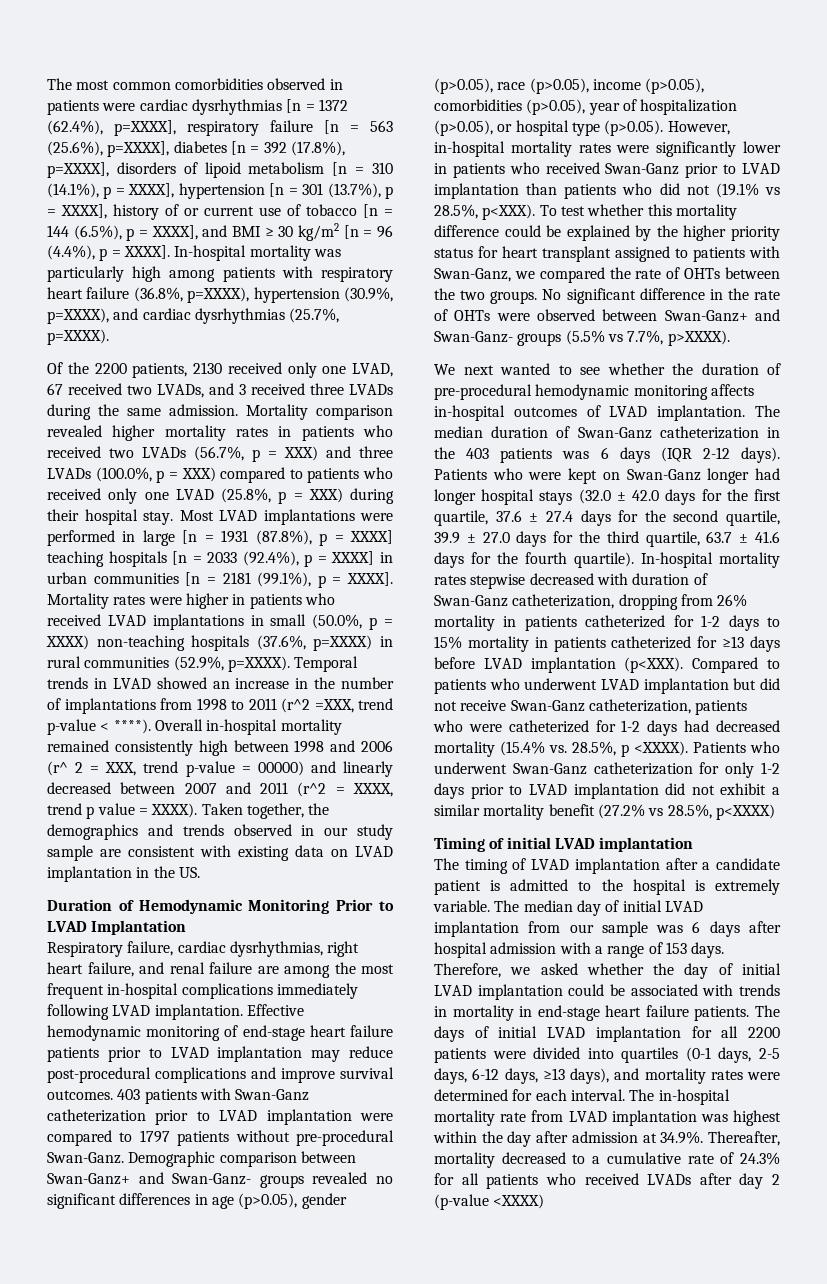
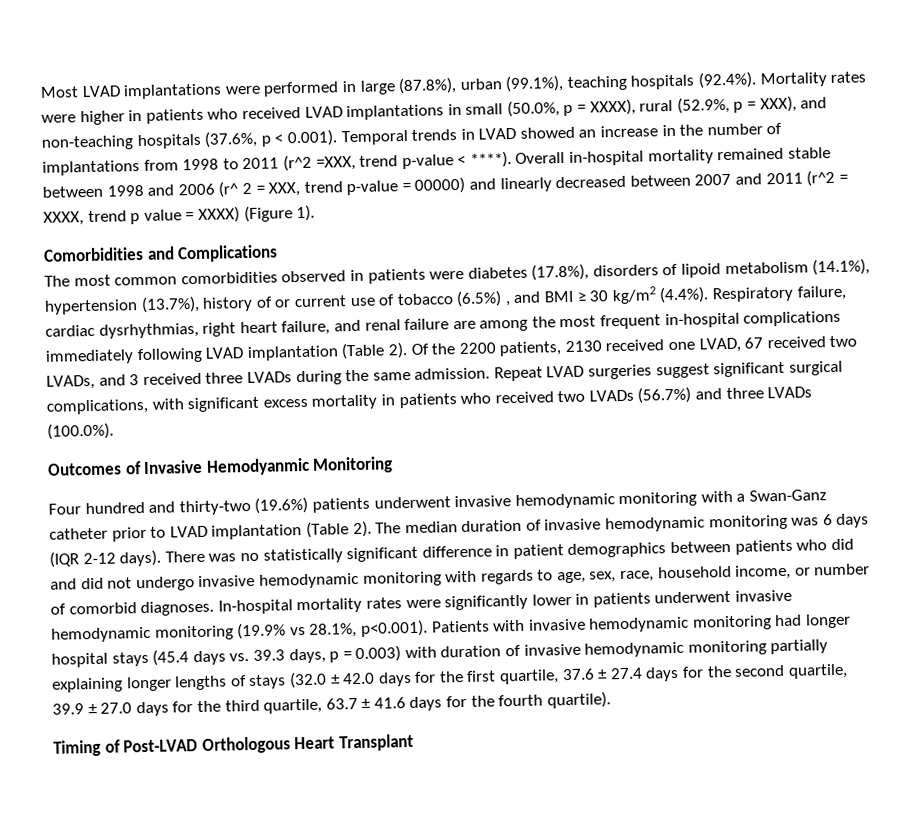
- The most common comorbidities observed in patients were cardiac dysrhythmias [n = 1372 (62.4%), p=XXXX], respiratory failure [n = 563 (25.6%), p=XXXX], diabetes [n = 392 (17.8%), p=XXXX], disorders of lipoid metabolism [n = 310 (14.1%), p = XXXX], hypertension [n = 301 (13.7%), p = XXXX], history of or current use of tobacco [n = 144 (6.5%), p = XXXX], and BMI ≥ 30 kg/m2 [n = 96 (4.4%), p = XXXX]. In-hospital mortality was particularly high among patients with respiratory heart failure (36.8%, p=XXXX), hypertension (30.9%, p=XXXX), and cardiac dysrhythmias (25.7%, p=XXXX).
- Of the 2200 patients, 2130 received only one LVAD, 67 received two LVADs, and 3 received three LVADs during the same admission. Mortality comparison revealed higher mortality rates in patients who received two LVADs (56.7%, p = XXX) and three LVADs (100.0%, p = XXX) compared to patients who received only one LVAD (25.8%, p = XXX) during their hospital stay. Most LVAD implantations were performed in large [n = 1931 (87.8%), p = XXXX] teaching hospitals [n = 2033 (92.4%), p = XXXX] in urban communities [n = 2181 (99.1%), p = XXXX]. Mortality rates were higher in patients who received LVAD implantations in small (50.0%, p = XXXX) non-teaching hospitals (37.6%, p=XXXX) in rural communities (52.9%, p=XXXX). Temporal trends in LVAD showed an increase in the number of implantations from 1998 to 2011 (r^2 =XXX, trend p-value < ****).
+ Most LVAD implantations were performed in large (87.8%), urban (99.1%), teaching hospitals (92.4%). Mortality rates were higher in patients who received LVAD implantations in small (50.0%, p = XXXX), rural (52.9%, p = XXX), and non-teaching hospitals (37.6%, p < 0.001). Temporal trends in LVAD showed an increase in the number of implantations from 1998 to 2011 (r^2 =XXX, trend p-value < ****).
- Overall in-hospital mortality remained consistently high between 1998 and 2006 (r^ 2 = XXX, trend p-value = 00000) and linearly decreased between 2007 and 2011 (r^2 = XXXX, trend p value = XXXX). Taken together, the demographics and trends observed in our study sample are consistent with existing data on LVAD implantation in the US.
- Duration of Hemodynamic Monitoring Prior to LVAD Implantation
- Respiratory failure, cardiac dysrhythmias, right heart failure, and renal failure are among the most frequent in-hospital complications immediately following LVAD implantation. Effective hemodynamic monitoring of end-stage heart failure patients prior to LVAD implantation may reduce post-procedural complications and improve survival outcomes. 403 patients with Swan-Ganz catheterization prior to LVAD implantation were compared to 1797 patients without pre-procedural Swan-Ganz. Demographic comparison between Swan-Ganz+ and Swan-Ganz- groups revealed no significant differences in age (p>0.05), gender (p>0.05), race (p>0.05), income (p>0.05), comorbidities (p>0.05), year of hospitalization (p>0.05), or hospital type (p>0.05). However, in-hospital mortality rates were significantly lower in patients who received Swan-Ganz prior to LVAD implantation than patients who did not (19.1% vs 28.5%, p<XXX). To test whether this mortality difference could be explained by the higher priority status for heart transplant assigned to patients with Swan-Ganz, we compared the rate of OHTs between the two groups. No significant difference in the rate of OHTs were observed between Swan-Ganz+ and Swan-Ganz- groups (5.5% vs 7.7%, p>XXXX).
- We next wanted to see whether the duration of pre-procedural hemodynamic monitoring affects in-hospital outcomes of LVAD implantation. The median duration of Swan-Ganz catheterization in the 403 patients was 6 days (IQR 2-12 days). Patients who were kept on Swan-Ganz longer had longer hospital stays (32.0 ± 42.0 days for the first quartile, 37.6 ± 27.4 days for the second quartile, 39.9 ± 27.0 days for the third quartile, 63.7 ± 41.6 days for the fourth quartile). In-hospital mortality rates stepwise decreased with duration of Swan-Ganz catheterization, dropping from 26% mortality in patients catheterized for 1-2 days to 15% mortality in patients catheterized for ≥13 days before LVAD implantation (p<XXX). Compared to patients who underwent LVAD implantation but did not receive Swan-Ganz catheterization, patients who were catheterized for 1-2 days had decreased mortality (15.4% vs. 28.5%, p <XXXX). Patients who underwent Swan-Ganz catheterization for only 1-2 days prior to LVAD implantation did not exhibit a similar mortality benefit (27.2% vs 28.5%, p<XXXX)
- Timing of initial LVAD implantation
- The timing of LVAD implantation after a candidate patient is admitted to the hospital is extremely variable. The median day of initial LVAD implantation from our sample was 6 days after hospital admission with a range of 153 days. Therefore, we asked whether the day of initial LVAD implantation could be associated with trends in mortality in end-stage heart failure patients. The days of initial LVAD implantation for all 2200 patients were divided into quartiles (0-1 days, 2-5 days, 6-12 days, ≥13 days), and mortality rates were determined for each interval. The in-hospital mortality rate from LVAD implantation was highest within the day after admission at 34.9%. Thereafter, mortality decreased to a cumulative rate of 24.3% for all patients who received LVADs after day 2 (p-value <XXXX)
+ Overall in-hospital mortality remained stable between 1998 and 2006 (r^ 2 = XXX, trend p-value = 00000) and linearly decreased between 2007 and 2011 (r^2 = XXXX, trend p value = XXXX) (Figure 1).
+ Comorbidities and Complications
+ The most common comorbidities observed in patients were diabetes (17.8%), disorders of lipoid metabolism (14.1%), hypertension (13.7%), history of or current use of tobacco (6.5%) , and BMI ≥ 30 kg/m2 (4.4%). Respiratory failure, cardiac dysrhythmias, right heart failure, and renal failure are among the most frequent in-hospital complications immediately following LVAD implantation (Table 2). Of the 2200 patients, 2130 received one LVAD, 67 received two LVADs, and 3 received three LVADs during the same admission. Repeat LVAD surgeries suggest significant surgical complications, with significant excess mortality in patients who received two LVADs (56.7%) and three LVADs (100.0%).
+ Outcomes of Invasive Hemodyanmic Monitoring
+ Four hundred and thirty-two (19.6%) patients underwent invasive hemodynamic monitoring with a Swan-Ganz catheter prior to LVAD implantation (Table 2). The median duration of invasive hemodynamic monitoring was 6 days (IQR 2-12 days). There was no statistically significant difference in patient demographics between patients who did and did not undergo invasive hemodynamic monitoring with regards to age, sex, race, household income, or number of comorbid diagnoses. In-hospital mortality rates were significantly lower in patients underwent invasive hemodynamic monitoring (19.9% vs 28.1%, p<0.001). Patients with invasive hemodynamic monitoring had longer hospital stays (45.4 days vs. 39.3 days, p = 0.003) with duration of invasive hemodynamic monitoring partially explaining longer lengths of stays (32.0 ± 42.0 days for the first quartile, 37.6 ± 27.4 days for the second quartile, 39.9 ± 27.0 days for the third quartile, 63.7 ± 41.6 days for the fourth quartile).
+ Timing of Post-LVAD Orthologous Heart Transplant

